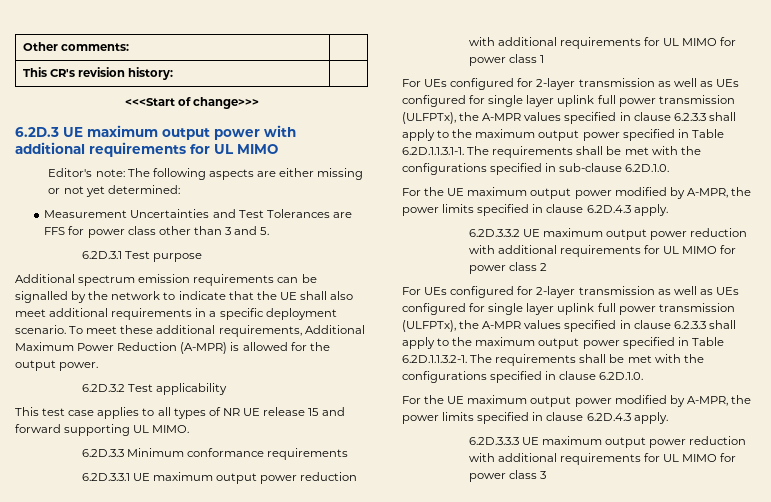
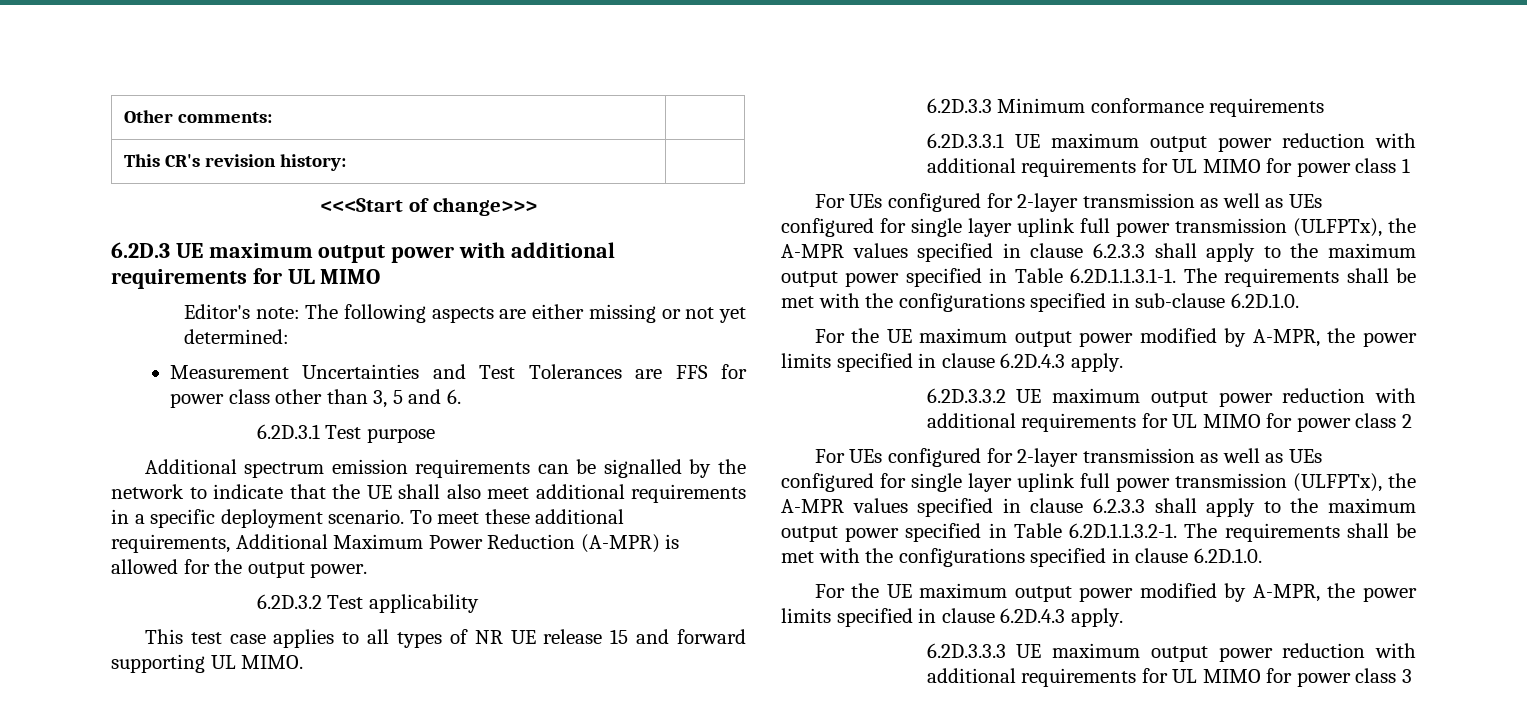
- Measurement Uncertainties and Test Tolerances are FFS for power class other than 3 and 5.
+ Measurement Uncertainties and Test Tolerances are FFS for power class other than 3, 5 and 6.

